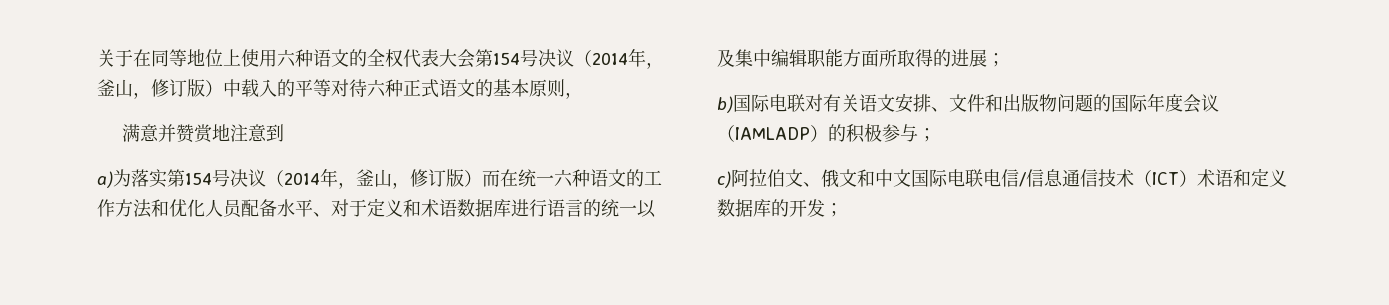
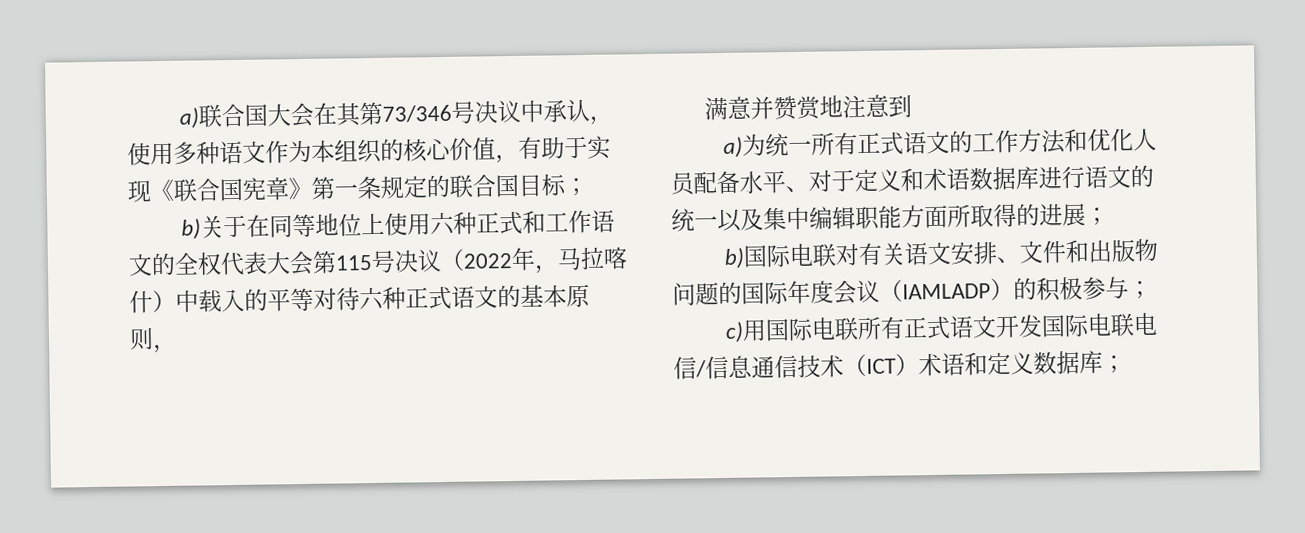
- 关于在同等地位上使用六种语文的全权代表大会第154号决议（2014年，釜山，修订版）中载入的平等对待六种正式语文的基本原则，
+ a)联合国大会在其第73/346号决议中承认，使用多种语文作为本组织的核心价值，有助于实现《联合国宪章》第一条规定的联合国目标；
+ b)关于在同等地位上使用六种正式和工作语文的全权代表大会第115号决议（2022年，马拉喀什）中载入的平等对待六种正式语文的基本原则，
- a)为落实第154号决议（2014年，釜山，修订版）而在统一六种语文的工作方法和优化人员配备水平、对于定义和术语数据库进行语言的统一以及集中编辑职能方面所取得的进展；
+ a)为统一所有正式语文的工作方法和优化人员配备水平、对于定义和术语数据库进行语文的统一以及集中编辑职能方面所取得的进展；
- c)阿拉伯文、俄文和中文国际电联电信/信息通信技术（ICT）术语和定义数据库的开发；
+ c)用国际电联所有正式语文开发国际电联电信/信息通信技术（ICT）术语和定义数据库；

